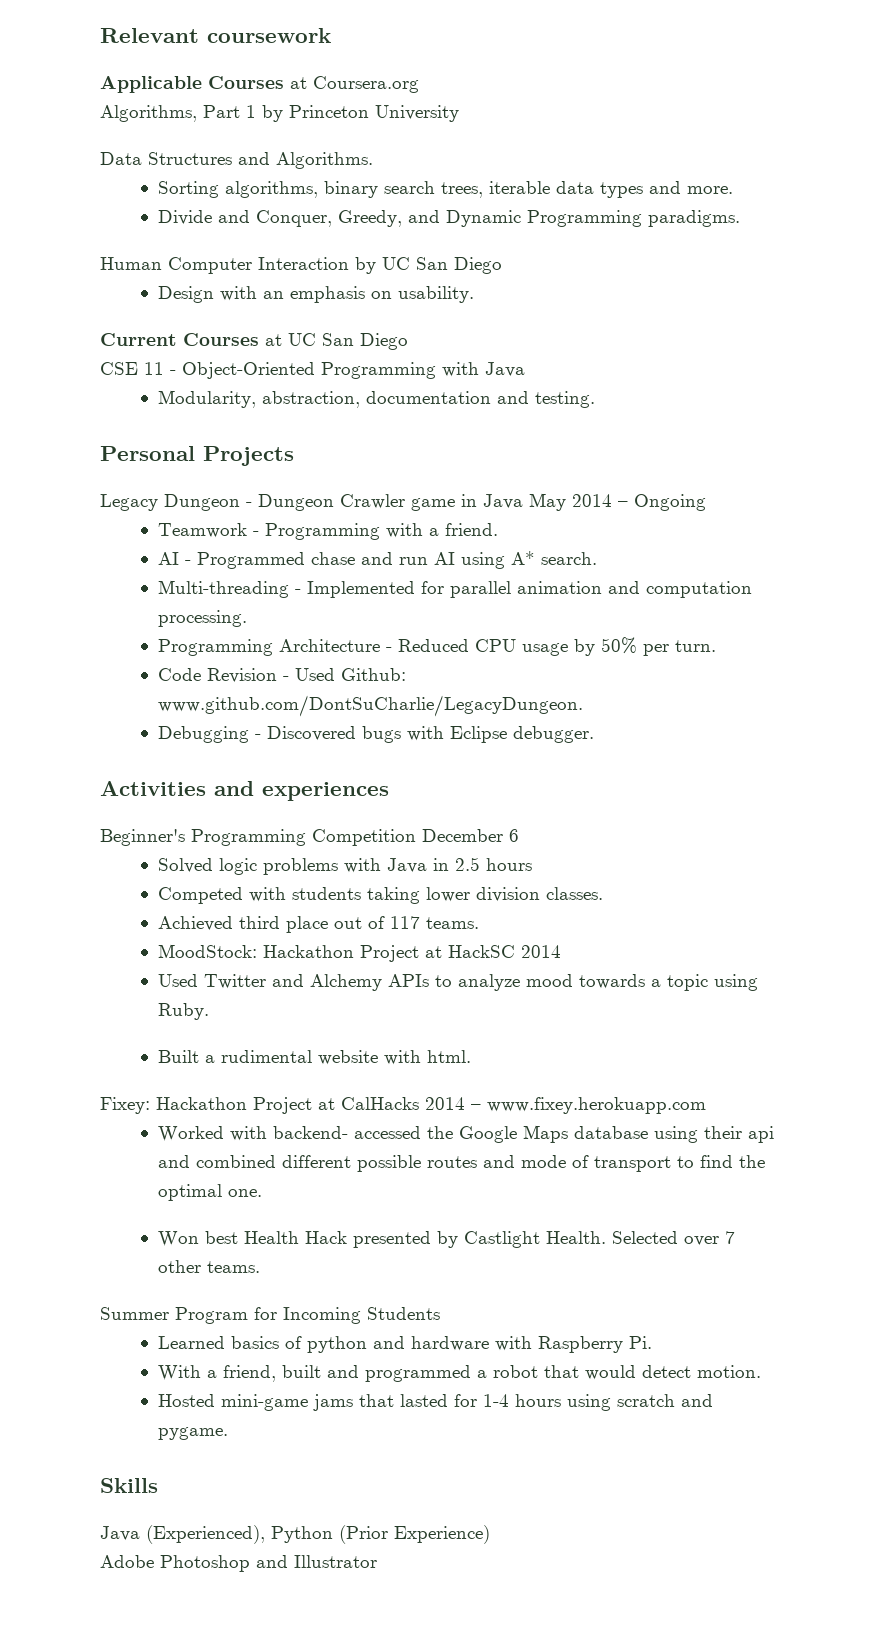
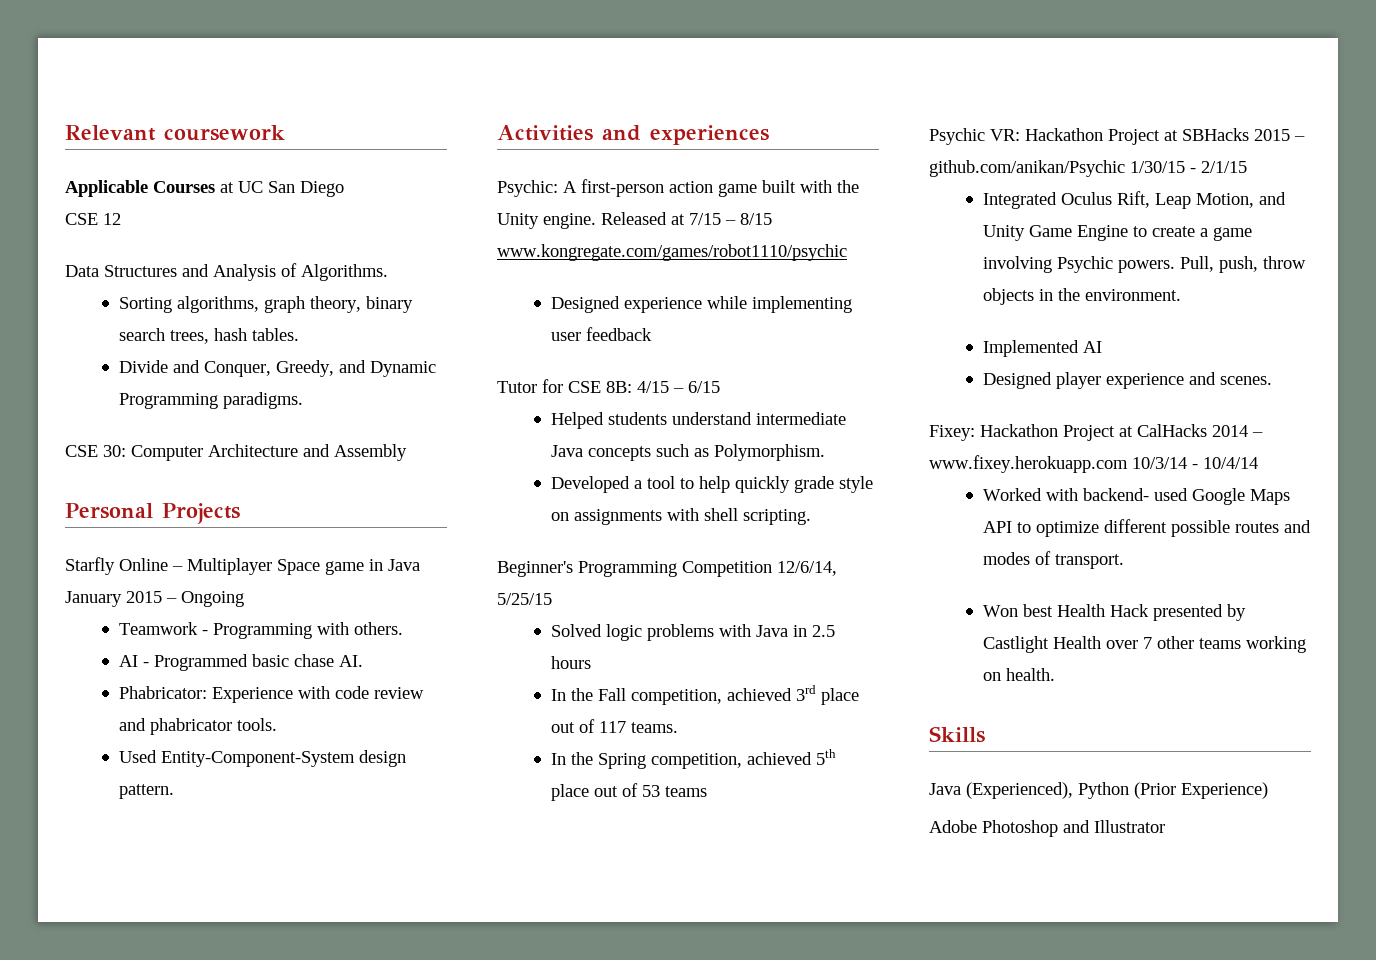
- Applicable Courses at Coursera.org
- Algorithms, Part 1 by Princeton University
+ Applicable Courses at UC San Diego
+ CSE 12
- Data Structures and Algorithms.
+ Data Structures and Analysis of Algorithms.
- Sorting algorithms, binary search trees, iterable data types and more.
+ Sorting algorithms, graph theory, binary search trees, hash tables.
- Human Computer Interaction by UC San Diego
- Design with an emphasis on usability.
- Current Courses at UC San Diego
- CSE 11 - Object-Oriented Programming with Java
- Modularity, abstraction, documentation and testing.
+ CSE 30: Computer Architecture and Assembly
  Personal Projects
- Legacy Dungeon - Dungeon Crawler game in Java May 2014 – Ongoing
+ Starfly Online – Multiplayer Space game in Java January 2015 – Ongoing
- Teamwork - Programming with a friend.
+ Teamwork - Programming with others.
- AI - Programmed chase and run AI using A* search.
- Multi-threading - Implemented for parallel animation and computation processing.
- Programming Architecture - Reduced CPU usage by 50% per turn.
- Code Revision - Used Github: www.github.com/DontSuCharlie/LegacyDungeon.
- Debugging - Discovered bugs with Eclipse debugger.
+ AI - Programmed basic chase AI.
+ Phabricator: Experience with code review and phabricator tools.
+ Used Entity-Component-System design pattern.
  Activities and experiences
+ Psychic: A first-person action game built with the Unity engine. Released at 7/15 – 8/15 www.kongregate.com/games/robot1110/psychic
+ Designed experience while implementing user feedback
+ Tutor for CSE 8B: 4/15 – 6/15
+ Helped students understand intermediate Java concepts such as Polymorphism.
+ Developed a tool to help quickly grade style on assignments with shell scripting.
- Beginner's Programming Competition December 6
+ Beginner's Programming Competition 12/6/14, 5/25/15
- Competed with students taking lower division classes.
- Achieved third place out of 117 teams.
+ In the Fall competition, achieved 3rd place out of 117 teams.
- MoodStock: Hackathon Project at HackSC 2014
- Used Twitter and Alchemy APIs to analyze mood towards a topic using Ruby.
- Built a rudimental website with html.
+ In the Spring competition, achieved 5th place out of 53 teams
+ Psychic VR: Hackathon Project at SBHacks 2015 – github.com/anikan/Psychic 1/30/15 - 2/1/15
+ Integrated Oculus Rift, Leap Motion, and Unity Game Engine to create a game involving Psychic powers. Pull, push, throw objects in the environment.
+ Implemented AI
+ Designed player experience and scenes.
- Fixey: Hackathon Project at CalHacks 2014 – www.fixey.herokuapp.com
+ Fixey: Hackathon Project at CalHacks 2014 – www.fixey.herokuapp.com 10/3/14 - 10/4/14
- Worked with backend- accessed the Google Maps database using their api and combined different possible routes and mode of transport to find the optimal one.
+ Worked with backend- used Google Maps API to optimize different possible routes and modes of transport.
- Won best Health Hack presented by Castlight Health. Selected over 7 other teams.
- Summer Program for Incoming Students
- Learned basics of python and hardware with Raspberry Pi.
- With a friend, built and programmed a robot that would detect motion.
- Hosted mini-game jams that lasted for 1-4 hours using scratch and pygame.
+ Won best Health Hack presented by Castlight Health over 7 other teams working on health.

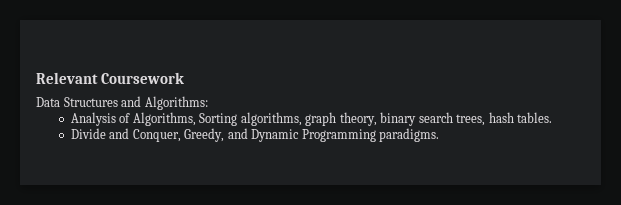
- Relevant coursework
- Applicable Courses at UC San Diego
- CSE 12
+ Relevant Coursework
- Data Structures and Analysis of Algorithms.
- Sorting algorithms, graph theory, binary search trees, hash tables.
+ Data Structures and Algorithms:
+ Analysis of Algorithms, Sorting algorithms, graph theory, binary search trees, hash tables.
- CSE 30: Computer Architecture and Assembly
- Personal Projects
- Starfly Online – Multiplayer Space game in Java January 2015 – Ongoing
- Teamwork - Programming with others.
- AI - Programmed basic chase AI.
- Phabricator: Experience with code review and phabricator tools.
- Used Entity-Component-System design pattern.
- Activities and experiences
- Psychic: A first-person action game built with the Unity engine. Released at 7/15 – 8/15 www.kongregate.com/games/robot1110/psychic
- Designed experience while implementing user feedback
- Tutor for CSE 8B: 4/15 – 6/15
- Helped students understand intermediate Java concepts such as Polymorphism.
- Developed a tool to help quickly grade style on assignments with shell scripting.
- Beginner's Programming Competition 12/6/14, 5/25/15
- Solved logic problems with Java in 2.5 hours
- In the Fall competition, achieved 3rd place out of 117 teams.
- In the Spring competition, achieved 5th place out of 53 teams
- Psychic VR: Hackathon Project at SBHacks 2015 – github.com/anikan/Psychic 1/30/15 - 2/1/15
- Integrated Oculus Rift, Leap Motion, and Unity Game Engine to create a game involving Psychic powers. Pull, push, throw objects in the environment.
- Implemented AI
- Designed player experience and scenes.
- Fixey: Hackathon Project at CalHacks 2014 – www.fixey.herokuapp.com 10/3/14 - 10/4/14
- Worked with backend- used Google Maps API to optimize different possible routes and modes of transport.
- Won best Health Hack presented by Castlight Health over 7 other teams working on health.
- Skills
- Java (Experienced), Python (Prior Experience)
- Adobe Photoshop and Illustrator

